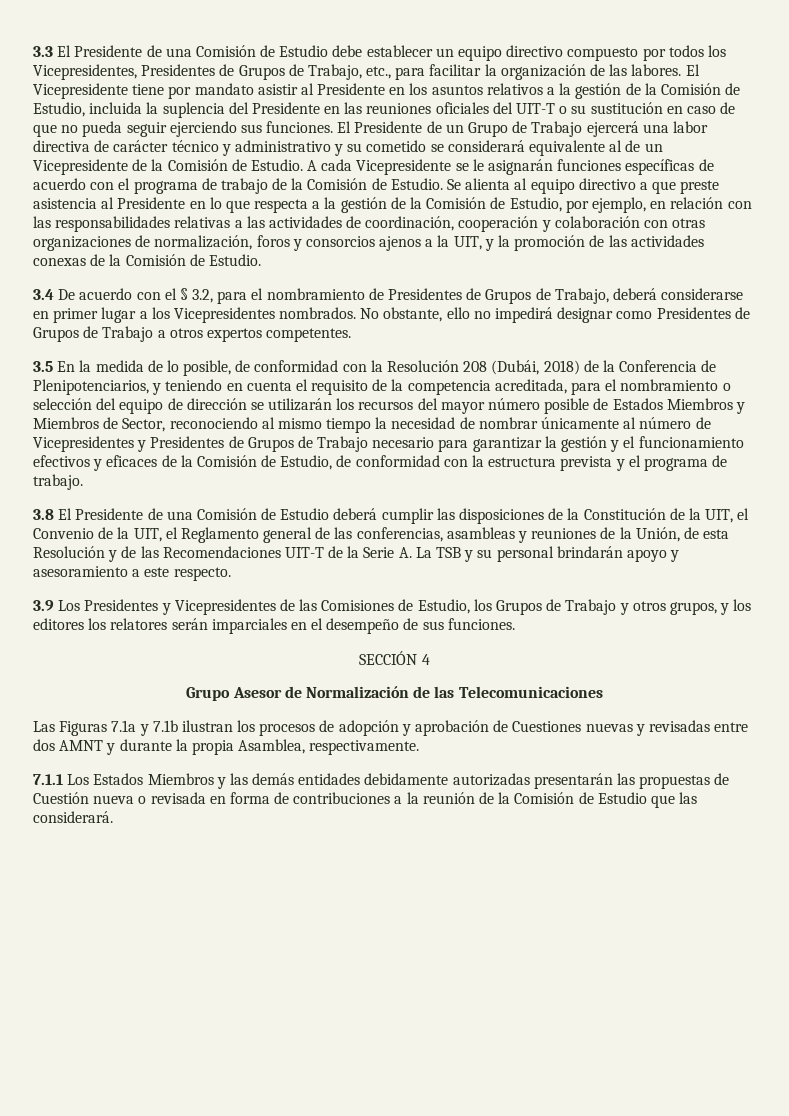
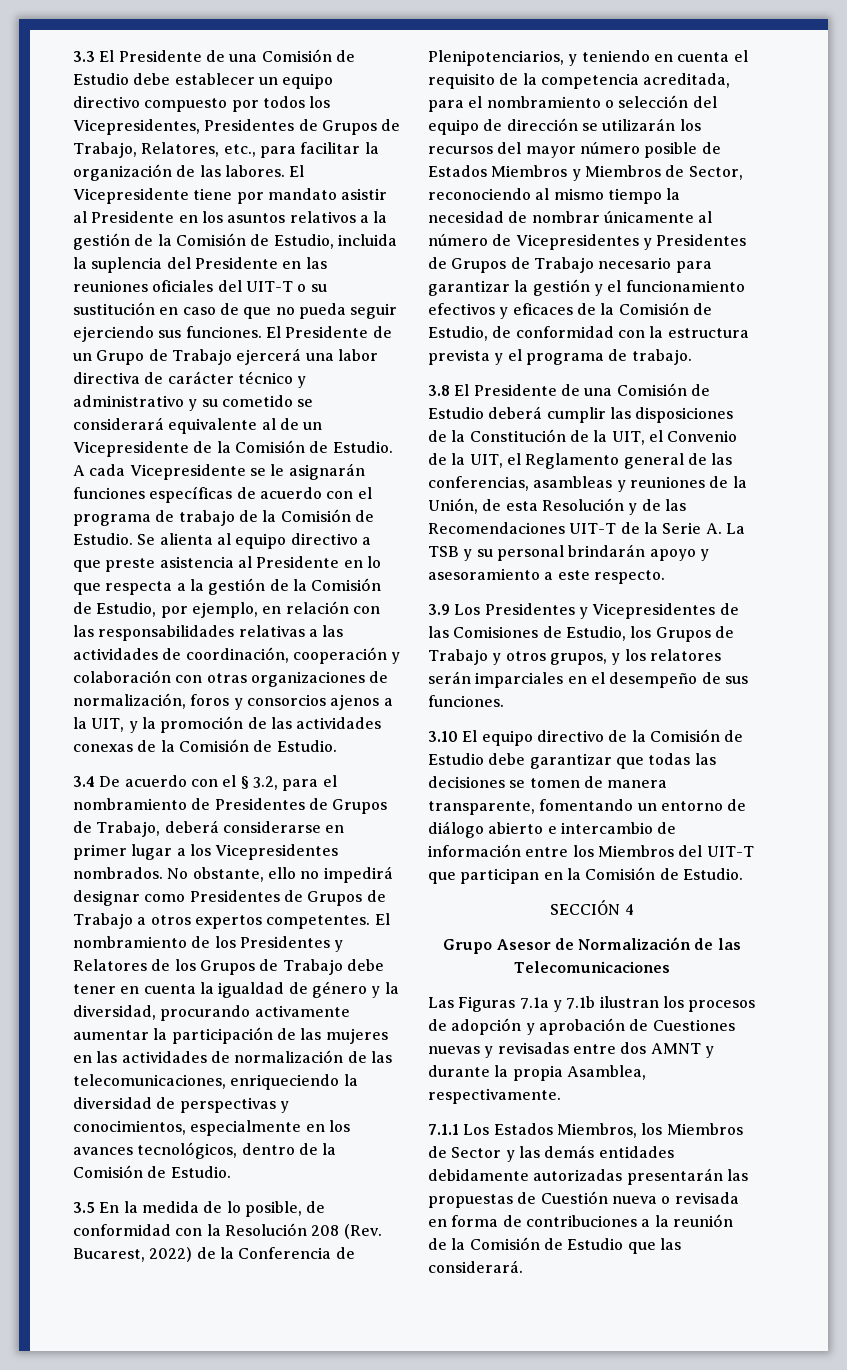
- 3.3 El Presidente de una Comisión de Estudio debe establecer un equipo directivo compuesto por todos los Vicepresidentes, Presidentes de Grupos de Trabajo, etc., para facilitar la organización de las labores.
+ 3.3 El Presidente de una Comisión de Estudio debe establecer un equipo directivo compuesto por todos los Vicepresidentes, Presidentes de Grupos de Trabajo, Relatores, etc., para facilitar la organización de las labores.
+ El nombramiento de los Presidentes y Relatores de los Grupos de Trabajo debe tener en cuenta la igualdad de género y la diversidad, procurando activamente aumentar la participación de las mujeres en las actividades de normalización de las telecomunicaciones, enriqueciendo la diversidad de perspectivas y conocimientos, especialmente en los avances tecnológicos, dentro de la Comisión de Estudio.
- 3.5 En la medida de lo posible, de conformidad con la Resolución 208 (Dubái, 2018) de la Conferencia de Plenipotenciarios, y teniendo en cuenta el requisito de la competencia acreditada, para el nombramiento o selección del equipo de dirección se utilizarán los recursos del mayor número posible de Estados Miembros y Miembros de Sector, reconociendo al mismo tiempo la necesidad de nombrar únicamente al número de Vicepresidentes y Presidentes de Grupos de Trabajo necesario para garantizar la gestión y el funcionamiento efectivos y eficaces de la Comisión de Estudio, de conformidad con la estructura prevista y el programa de trabajo.
+ 3.5 En la medida de lo posible, de conformidad con la Resolución 208 (Rev. Bucarest, 2022) de la Conferencia de Plenipotenciarios, y teniendo en cuenta el requisito de la competencia acreditada, para el nombramiento o selección del equipo de dirección se utilizarán los recursos del mayor número posible de Estados Miembros y Miembros de Sector, reconociendo al mismo tiempo la necesidad de nombrar únicamente al número de Vicepresidentes y Presidentes de Grupos de Trabajo necesario para garantizar la gestión y el funcionamiento efectivos y eficaces de la Comisión de Estudio, de conformidad con la estructura prevista y el programa de trabajo.
- 3.9 Los Presidentes y Vicepresidentes de las Comisiones de Estudio, los Grupos de Trabajo y otros grupos, y los editores los relatores serán imparciales en el desempeño de sus funciones.
+ 3.9 Los Presidentes y Vicepresidentes de las Comisiones de Estudio, los Grupos de Trabajo y otros grupos, y los relatores serán imparciales en el desempeño de sus funciones.
+ 3.10 El equipo directivo de la Comisión de Estudio debe garantizar que todas las decisiones se tomen de manera transparente, fomentando un entorno de diálogo abierto e intercambio de información entre los Miembros del UIT-T que participan en la Comisión de Estudio.
- 7.1.1 Los Estados Miembros y las demás entidades debidamente autorizadas presentarán las propuestas de Cuestión nueva o revisada en forma de contribuciones a la reunión de la Comisión de Estudio que las considerará.
+ 7.1.1 Los Estados Miembros, los Miembros de Sector y las demás entidades debidamente autorizadas presentarán las propuestas de Cuestión nueva o revisada en forma de contribuciones a la reunión de la Comisión de Estudio que las considerará.

